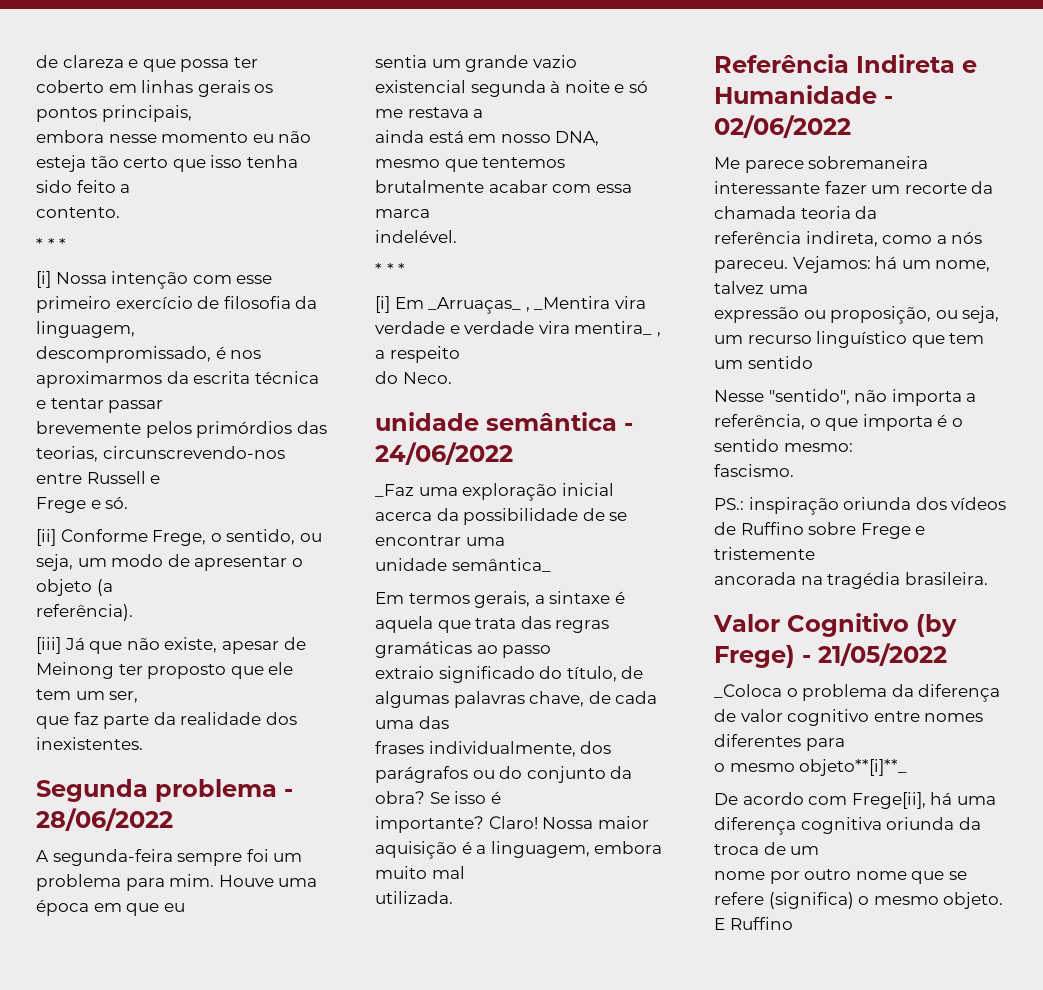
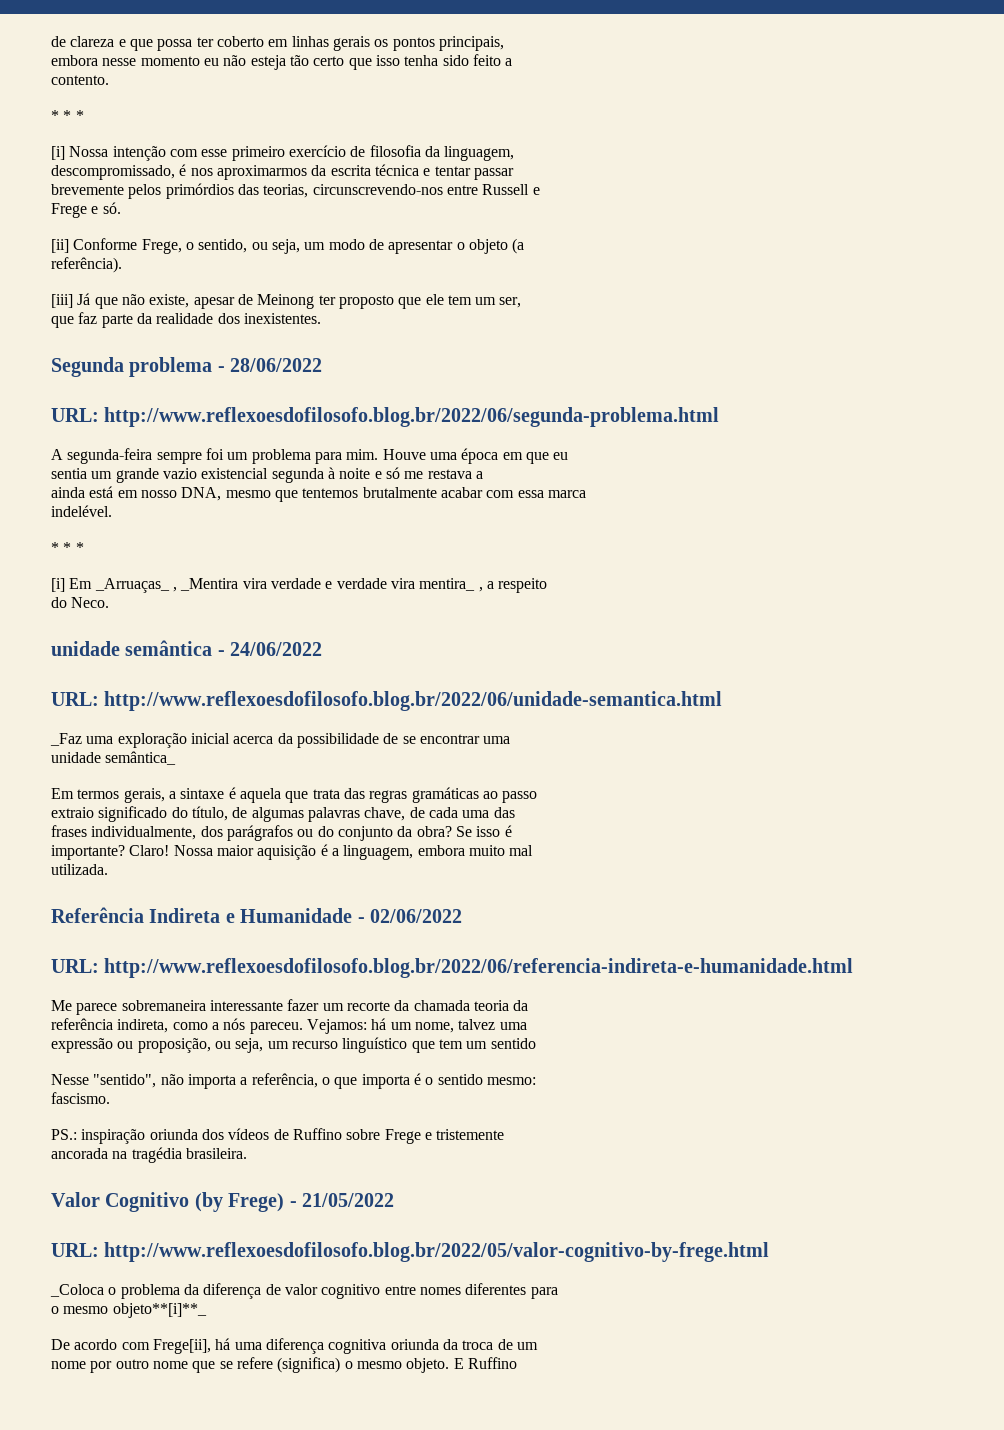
+ URL: http://www.reflexoesdofilosofo.blog.br/2022/06/segunda-problema.html
+ URL: http://www.reflexoesdofilosofo.blog.br/2022/06/unidade-semantica.html
+ URL: http://www.reflexoesdofilosofo.blog.br/2022/06/referencia-indireta-e-humanidade.html
+ URL: http://www.reflexoesdofilosofo.blog.br/2022/05/valor-cognitivo-by-frege.html

